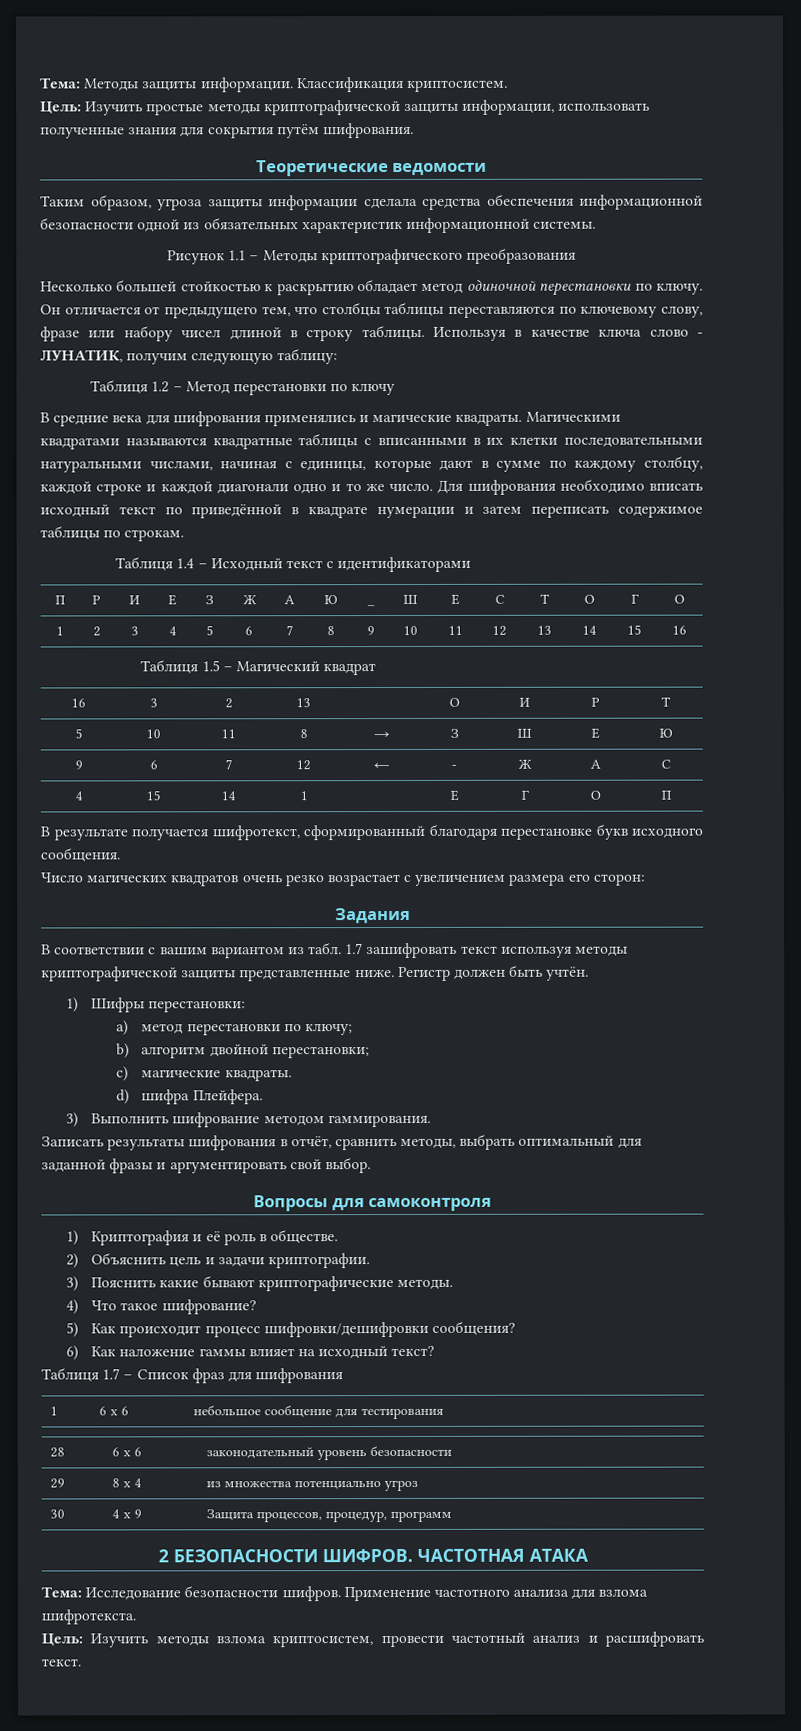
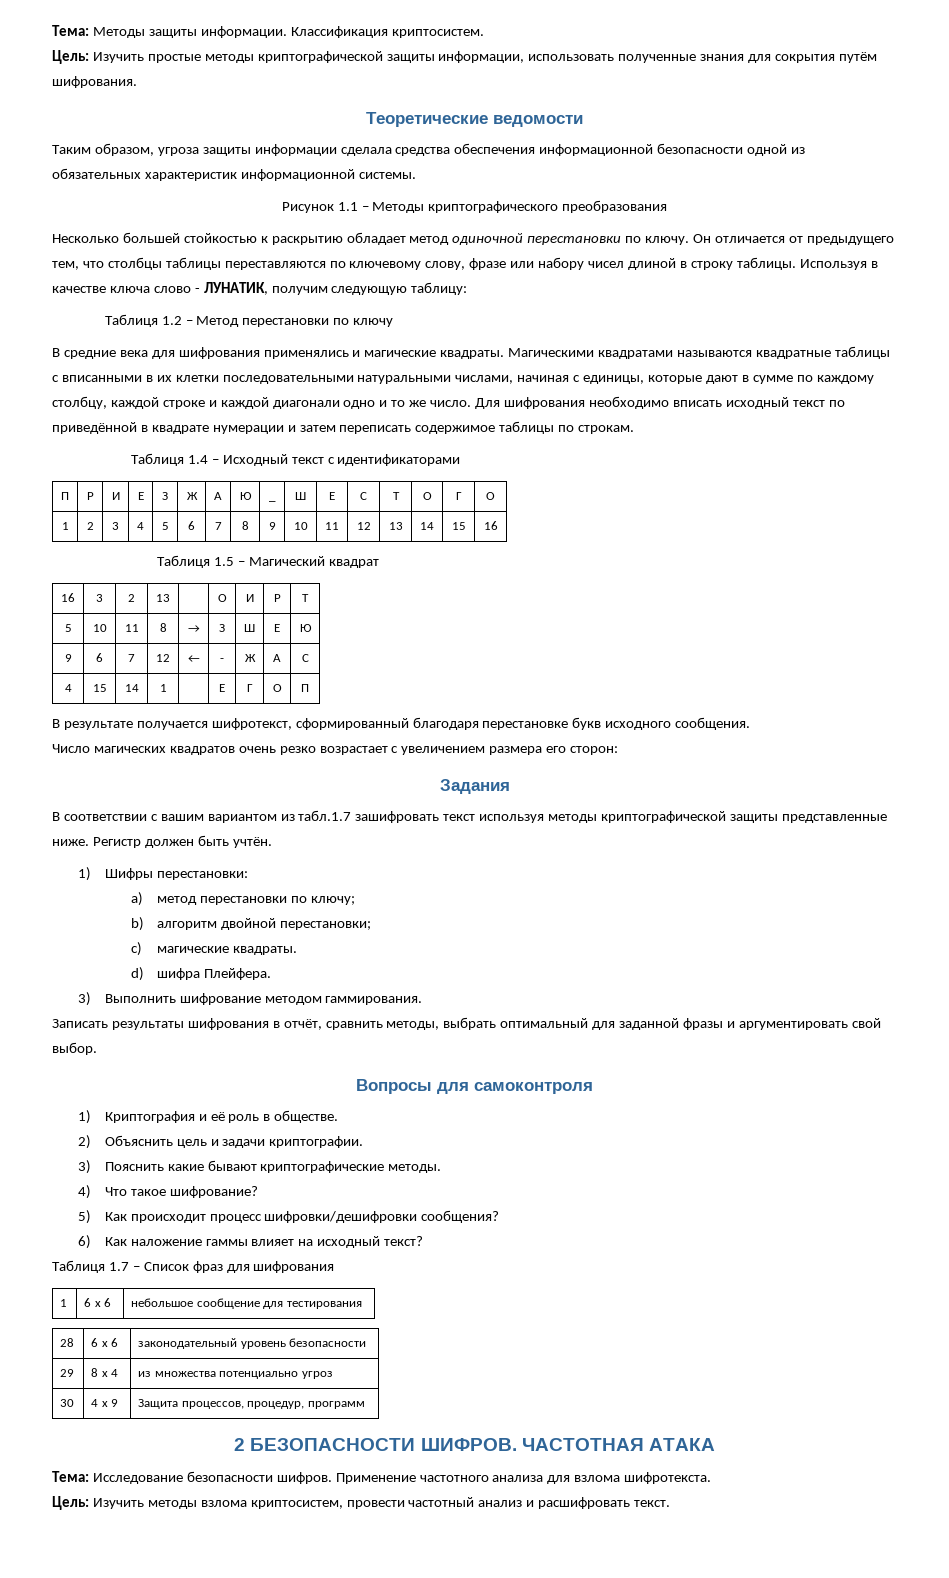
- В соответствии с вашим вариантом из табл. 1.7 зашифровать текст используя методы криптографической защиты представленные ниже.
+ В соответствии с вашим вариантом из табл.1.7 зашифровать текст используя методы криптографической защиты представленные ниже.

